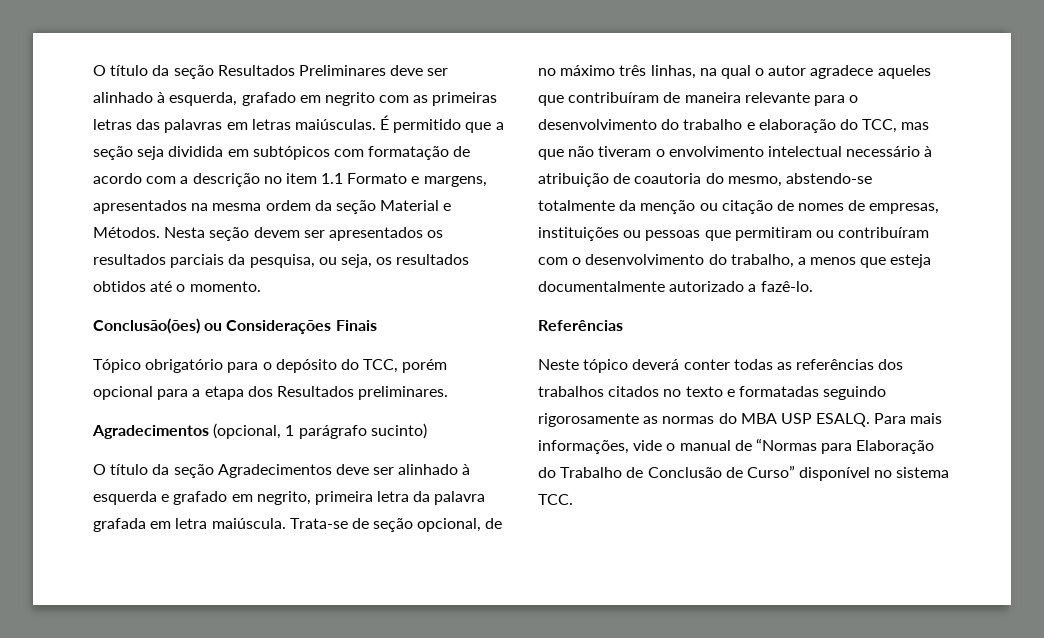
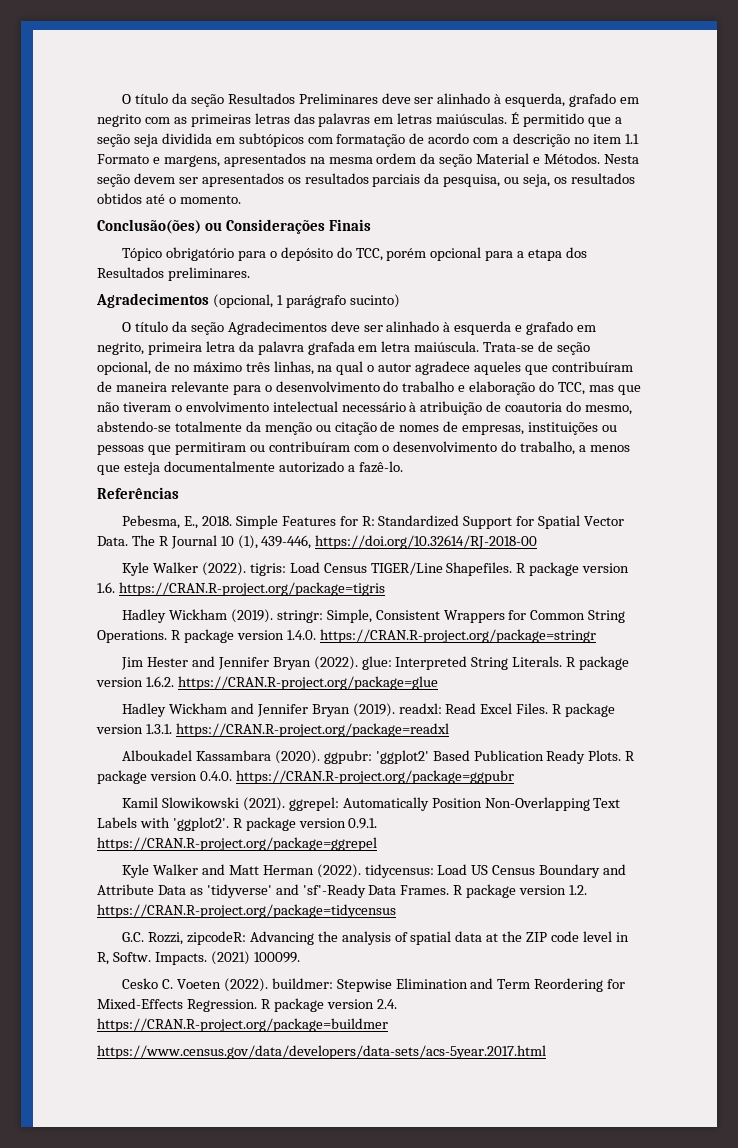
- Neste tópico deverá conter todas as referências dos trabalhos citados no texto e formatadas seguindo rigorosamente as normas do MBA USP ESALQ. Para mais informações, vide o manual de “Normas para Elaboração do Trabalho de Conclusão de Curso” disponível no sistema TCC.
+ Pebesma, E., 2018. Simple Features for R: Standardized Support for Spatial Vector Data. The R Journal 10 (1), 439-446, https://doi.org/10.32614/RJ-2018-00
+ Kyle Walker (2022). tigris: Load Census TIGER/Line Shapefiles. R package version 1.6. https://CRAN.R-project.org/package=tigris
+ Hadley Wickham (2019). stringr: Simple, Consistent Wrappers for Common String Operations. R package version 1.4.0. https://CRAN.R-project.org/package=stringr
+ Jim Hester and Jennifer Bryan (2022). glue: Interpreted String Literals. R package version 1.6.2. https://CRAN.R-project.org/package=glue
+ Hadley Wickham and Jennifer Bryan (2019). readxl: Read Excel Files. R package version 1.3.1. https://CRAN.R-project.org/package=readxl
+ Alboukadel Kassambara (2020). ggpubr: 'ggplot2' Based Publication Ready Plots. R package version 0.4.0. https://CRAN.R-project.org/package=ggpubr
+ Kamil Slowikowski (2021). ggrepel: Automatically Position Non-Overlapping Text Labels with 'ggplot2'. R package version 0.9.1. https://CRAN.R-project.org/package=ggrepel
+ Kyle Walker and Matt Herman (2022). tidycensus: Load US Census Boundary and Attribute Data as 'tidyverse' and 'sf'-Ready Data Frames. R package version 1.2. https://CRAN.R-project.org/package=tidycensus
+ G.C. Rozzi, zipcodeR: Advancing the analysis of spatial data at the ZIP code level in R, Softw. Impacts. (2021) 100099.
+ Cesko C. Voeten (2022). buildmer: Stepwise Elimination and Term Reordering for Mixed-Effects Regression. R package version 2.4. https://CRAN.R-project.org/package=buildmer
+ https://www.census.gov/data/developers/data-sets/acs-5year.2017.html

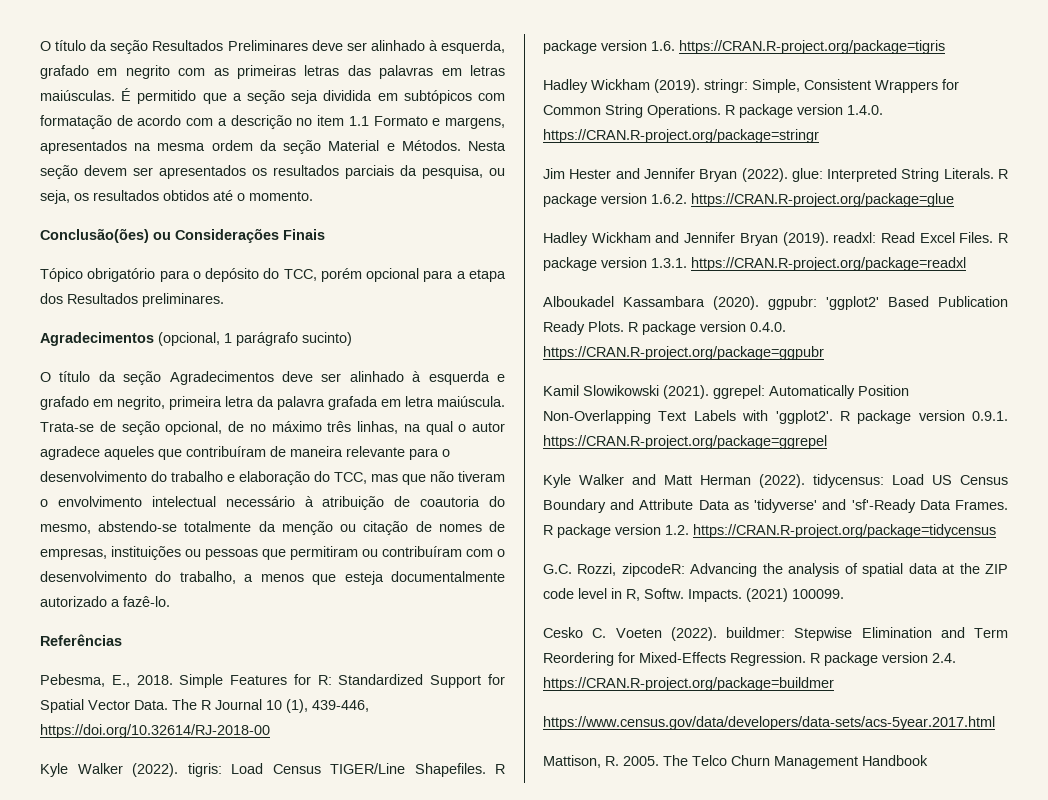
+ Mattison, R. 2005. The Telco Churn Management Handbook

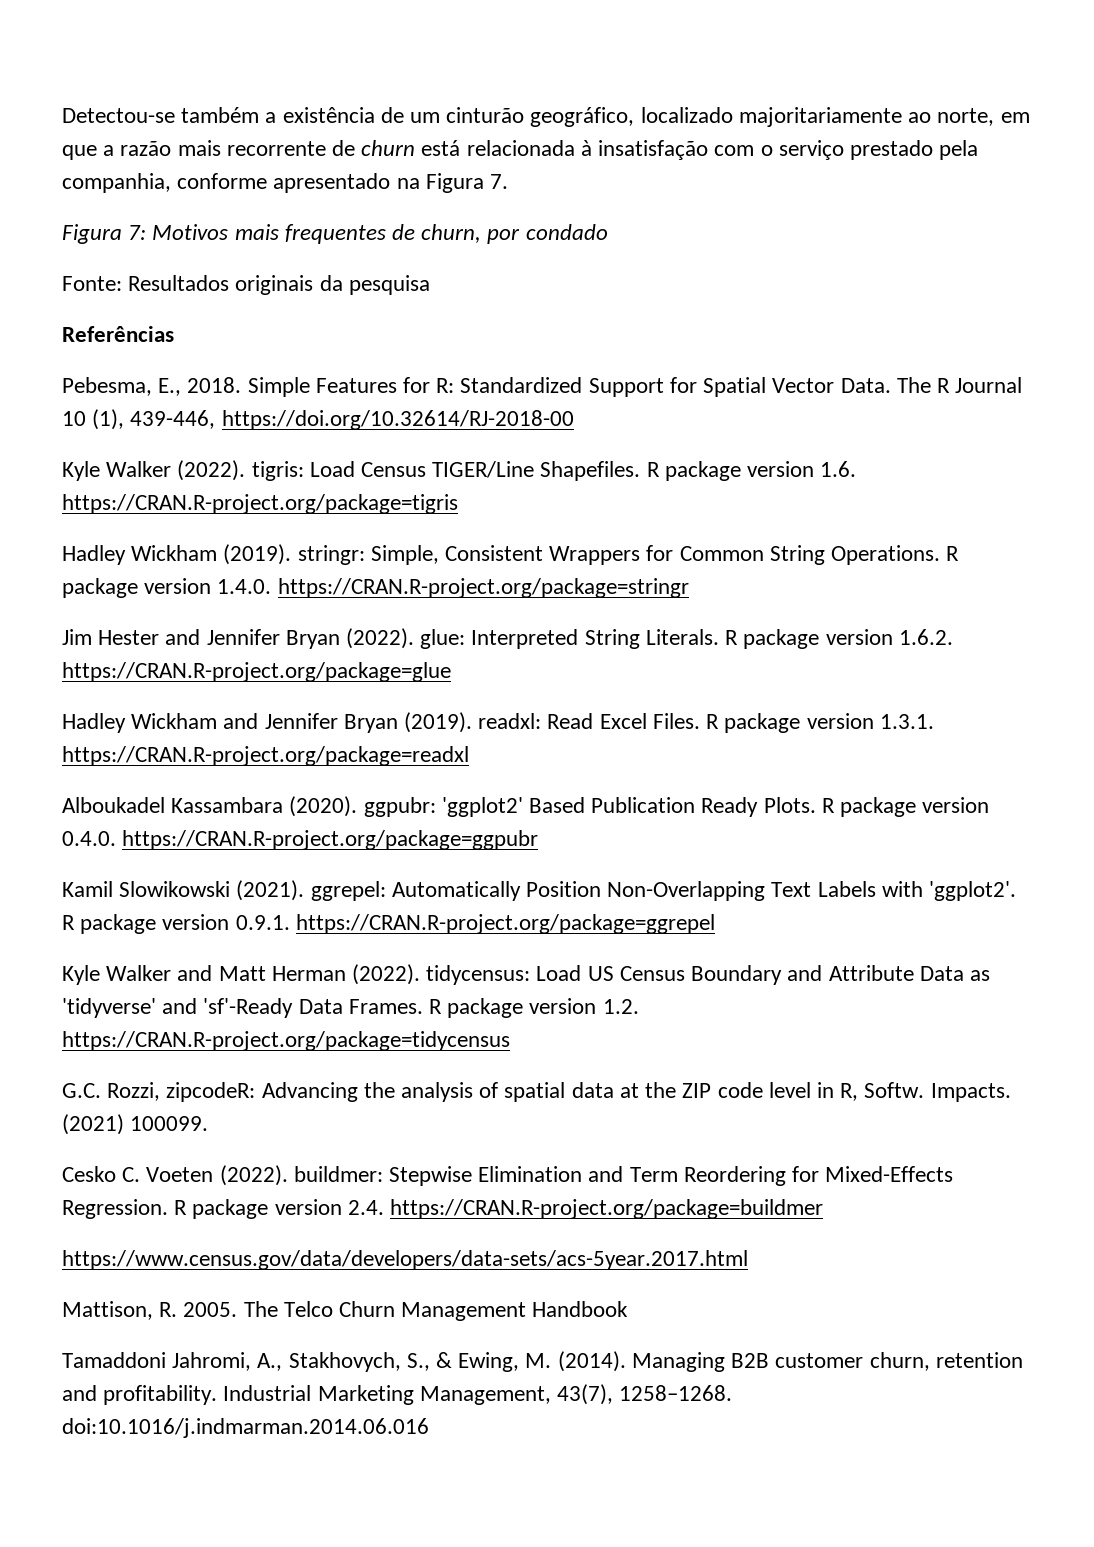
- O título da seção Resultados Preliminares deve ser alinhado à esquerda, grafado em negrito com as primeiras letras das palavras em letras maiúsculas. É permitido que a seção seja dividida em subtópicos com formatação de acordo com a descrição no item 1.1 Formato e margens, apresentados na mesma ordem da seção Material e Métodos. Nesta seção devem ser apresentados os resultados parciais da pesquisa, ou seja, os resultados obtidos até o momento.
- Conclusão(ões) ou Considerações Finais
- Tópico obrigatório para o depósito do TCC, porém opcional para a etapa dos Resultados preliminares.
- Agradecimentos (opcional, 1 parágrafo sucinto)
- O título da seção Agradecimentos deve ser alinhado à esquerda e grafado em negrito, primeira letra da palavra grafada em letra maiúscula. Trata-se de seção opcional, de no máximo três linhas, na qual o autor agradece aqueles que contribuíram de maneira relevante para o desenvolvimento do trabalho e elaboração do TCC, mas que não tiveram o envolvimento intelectual necessário à atribuição de coautoria do mesmo, abstendo-se totalmente da menção ou citação de nomes de empresas, instituições ou pessoas que permitiram ou contribuíram com o desenvolvimento do trabalho, a menos que esteja documentalmente autorizado a fazê-lo.
+ Detectou-se também a existência de um cinturão geográfico, localizado majoritariamente ao norte, em que a razão mais recorrente de churn está relacionada à insatisfação com o serviço prestado pela companhia, conforme apresentado na Figura 7.
+ Figura 7: Motivos mais frequentes de churn, por condado
+ Fonte: Resultados originais da pesquisa
+ Tamaddoni Jahromi, A., Stakhovych, S., & Ewing, M. (2014). Managing B2B customer churn, retention and profitability. Industrial Marketing Management, 43(7), 1258–1268. doi:10.1016/j.indmarman.2014.06.016

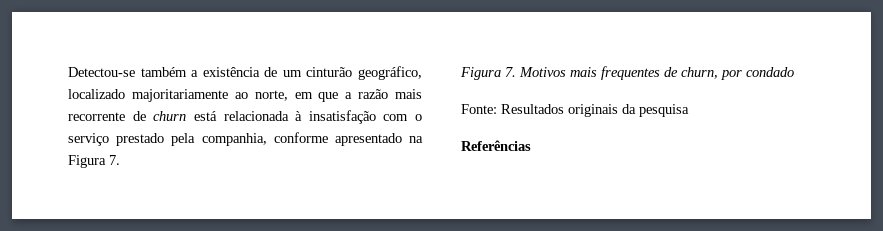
- Figura 7: Motivos mais frequentes de churn, por condado
+ Figura 7. Motivos mais frequentes de churn, por condado
- Pebesma, E., 2018. Simple Features for R: Standardized Support for Spatial Vector Data. The R Journal 10 (1), 439-446, https://doi.org/10.32614/RJ-2018-00
- Kyle Walker (2022). tigris: Load Census TIGER/Line Shapefiles. R package version 1.6. https://CRAN.R-project.org/package=tigris
- Hadley Wickham (2019). stringr: Simple, Consistent Wrappers for Common String Operations. R package version 1.4.0. https://CRAN.R-project.org/package=stringr
- Jim Hester and Jennifer Bryan (2022). glue: Interpreted String Literals. R package version 1.6.2. https://CRAN.R-project.org/package=glue
- Hadley Wickham and Jennifer Bryan (2019). readxl: Read Excel Files. R package version 1.3.1. https://CRAN.R-project.org/package=readxl
- Alboukadel Kassambara (2020). ggpubr: 'ggplot2' Based Publication Ready Plots. R package version 0.4.0. https://CRAN.R-project.org/package=ggpubr
- Kamil Slowikowski (2021). ggrepel: Automatically Position Non-Overlapping Text Labels with 'ggplot2'. R package version 0.9.1. https://CRAN.R-project.org/package=ggrepel
- Kyle Walker and Matt Herman (2022). tidycensus: Load US Census Boundary and Attribute Data as 'tidyverse' and 'sf'-Ready Data Frames. R package version 1.2. https://CRAN.R-project.org/package=tidycensus
- G.C. Rozzi, zipcodeR: Advancing the analysis of spatial data at the ZIP code level in R, Softw. Impacts. (2021) 100099.
- Cesko C. Voeten (2022). buildmer: Stepwise Elimination and Term Reordering for Mixed-Effects Regression. R package version 2.4. https://CRAN.R-project.org/package=buildmer
- https://www.census.gov/data/developers/data-sets/acs-5year.2017.html
- Mattison, R. 2005. The Telco Churn Management Handbook
- Tamaddoni Jahromi, A., Stakhovych, S., & Ewing, M. (2014). Managing B2B customer churn, retention and profitability. Industrial Marketing Management, 43(7), 1258–1268. doi:10.1016/j.indmarman.2014.06.016

